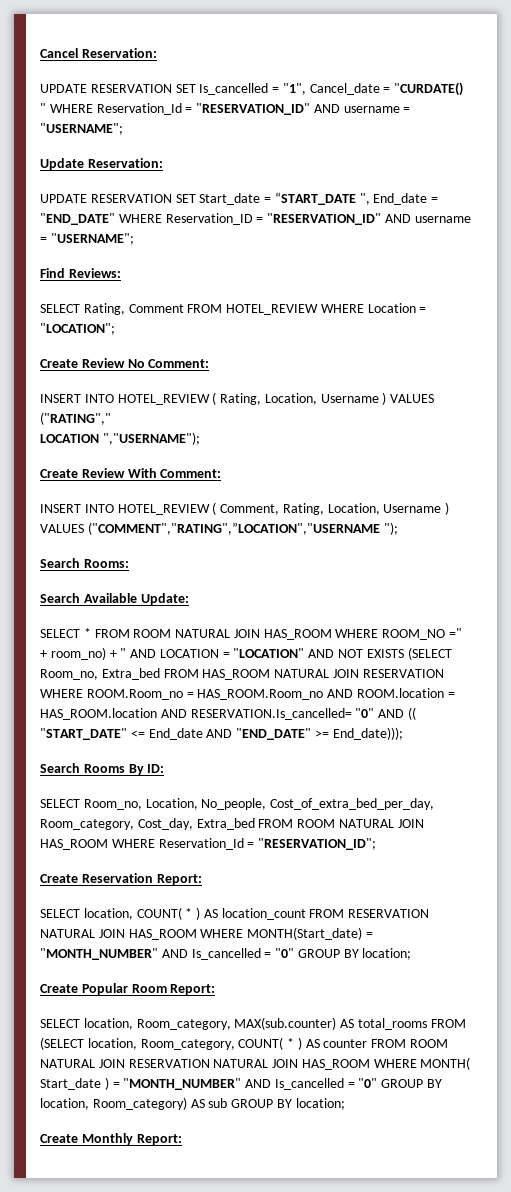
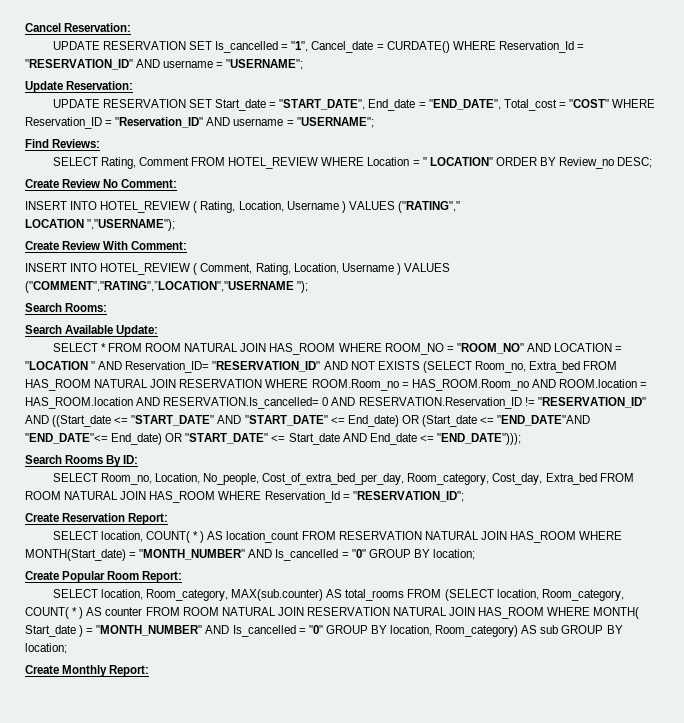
- UPDATE RESERVATION SET Is_cancelled = "1", Cancel_date = "CURDATE() " WHERE Reservation_Id = "RESERVATION_ID" AND username = "USERNAME";
+ UPDATE RESERVATION SET Is_cancelled = "1", Cancel_date = CURDATE() WHERE Reservation_Id = "RESERVATION_ID" AND username = "USERNAME";
- UPDATE RESERVATION SET Start_date = “START_DATE ", End_date = "END_DATE" WHERE Reservation_ID = "RESERVATION_ID" AND username = "USERNAME";
+ UPDATE RESERVATION SET Start_date = "START_DATE", End_date = "END_DATE", Total_cost = "COST" WHERE Reservation_ID = "Reservation_ID" AND username = "USERNAME";
- SELECT Rating, Comment FROM HOTEL_REVIEW WHERE Location = "LOCATION";
+ SELECT Rating, Comment FROM HOTEL_REVIEW WHERE Location = " LOCATION" ORDER BY Review_no DESC;
- SELECT * FROM ROOM NATURAL JOIN HAS_ROOM WHERE ROOM_NO =" + room_no) + " AND LOCATION = "LOCATION" AND NOT EXISTS (SELECT Room_no, Extra_bed FROM HAS_ROOM NATURAL JOIN RESERVATION WHERE ROOM.Room_no = HAS_ROOM.Room_no AND ROOM.location = HAS_ROOM.location AND RESERVATION.Is_cancelled= "0" AND (( "START_DATE" <= End_date AND "END_DATE" >= End_date)));
+ SELECT * FROM ROOM NATURAL JOIN HAS_ROOM WHERE ROOM_NO = "ROOM_NO" AND LOCATION = "LOCATION " AND Reservation_ID= "RESERVATION_ID" AND NOT EXISTS (SELECT Room_no, Extra_bed FROM HAS_ROOM NATURAL JOIN RESERVATION WHERE ROOM.Room_no = HAS_ROOM.Room_no AND ROOM.location = HAS_ROOM.location AND RESERVATION.Is_cancelled= 0 AND RESERVATION.Reservation_ID != "RESERVATION_ID" AND ((Start_date <= "START_DATE" AND "START_DATE" <= End_date) OR (Start_date <= "END_DATE"AND "END_DATE"<= End_date) OR "START_DATE" <= Start_date AND End_date <= "END_DATE")));

